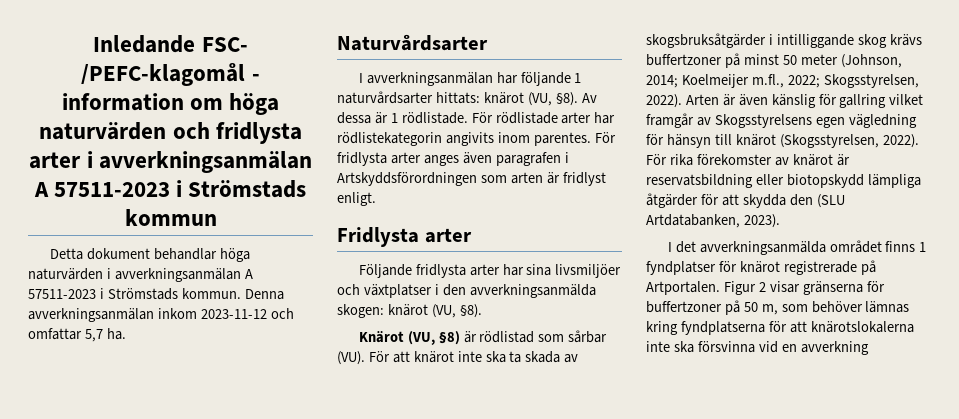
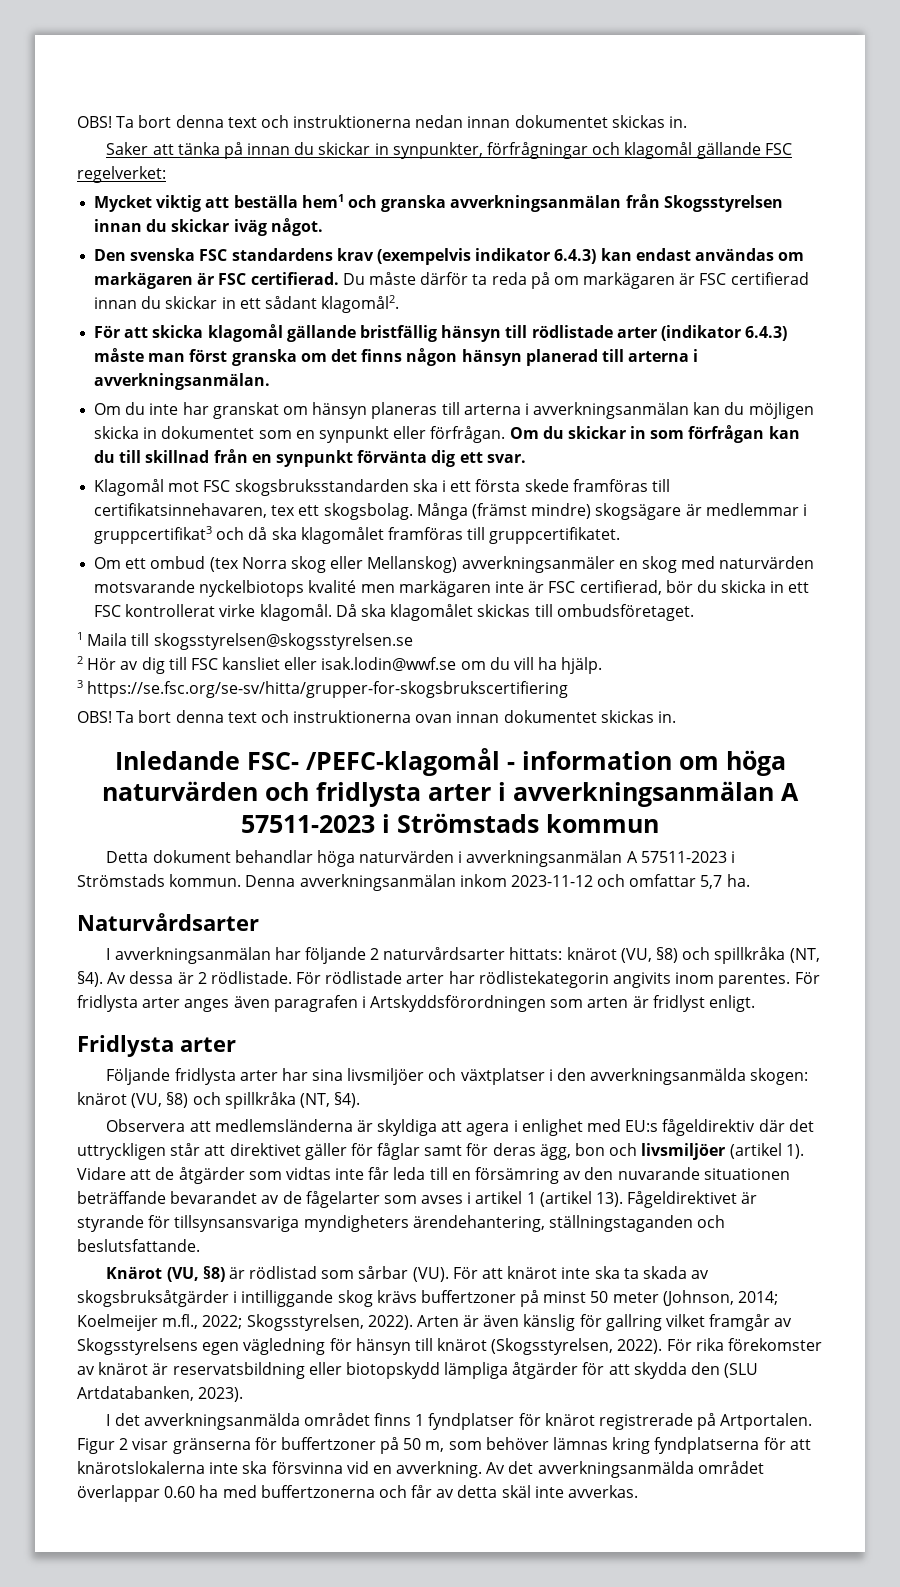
+ OBS! Ta bort denna text och instruktionerna nedan innan dokumentet skickas in.
+ Saker att tänka på innan du skickar in synpunkter, förfrågningar och klagomål gällande FSC regelverket:
+ Mycket viktig att beställa hem1 och granska avverkningsanmälan från Skogsstyrelsen innan du skickar iväg något.
+ Den svenska FSC standardens krav (exempelvis indikator 6.4.3) kan endast användas om markägaren är FSC certifierad. Du måste därför ta reda på om markägaren är FSC certifierad innan du skickar in ett sådant klagomål2.
+ För att skicka klagomål gällande bristfällig hänsyn till rödlistade arter (indikator 6.4.3) måste man först granska om det finns någon hänsyn planerad till arterna i avverkningsanmälan.
+ Om du inte har granskat om hänsyn planeras till arterna i avverkningsanmälan kan du möjligen skicka in dokumentet som en synpunkt eller förfrågan. Om du skickar in som förfrågan kan du till skillnad från en synpunkt förvänta dig ett svar.
+ Klagomål mot FSC skogsbruksstandarden ska i ett första skede framföras till certifikatsinnehavaren, tex ett skogsbolag. Många (främst mindre) skogsägare är medlemmar i gruppcertifikat3 och då ska klagomålet framföras till gruppcertifikatet.
+ Om ett ombud (tex Norra skog eller Mellanskog) avverkningsanmäler en skog med naturvärden motsvarande nyckelbiotops kvalité men markägaren inte är FSC certifierad, bör du skicka in ett FSC kontrollerat virke klagomål. Då ska klagomålet skickas till ombudsföretaget.
+ 1 Maila till skogsstyrelsen@skogsstyrelsen.se
+ 2 Hör av dig till FSC kansliet eller isak.lodin@wwf.se om du vill ha hjälp.
+ 3 https://se.fsc.org/se-sv/hitta/grupper-for-skogsbrukscertifiering
+ OBS! Ta bort denna text och instruktionerna ovan innan dokumentet skickas in.
- I avverkningsanmälan har följande 1 naturvårdsarter hittats: knärot (VU, §8).
+ I avverkningsanmälan har följande 2 naturvårdsarter hittats: knärot (VU, §8) och spillkråka (NT, §4).
- Av dessa är 1 rödlistade.
+ Av dessa är 2 rödlistade.
- Följande fridlysta arter har sina livsmiljöer och växtplatser i den avverkningsanmälda skogen: knärot (VU, §8).
+ Följande fridlysta arter har sina livsmiljöer och växtplatser i den avverkningsanmälda skogen: knärot (VU, §8) och spillkråka (NT, §4).
+ Observera att medlemsländerna är skyldiga att agera i enlighet med EU:s fågeldirektiv där det uttryckligen står att direktivet gäller för fåglar samt för deras ägg, bon och livsmiljöer (artikel 1). Vidare att de åtgärder som vidtas inte får leda till en försämring av den nuvarande situationen beträffande bevarandet av de fågelarter som avses i artikel 1 (artikel 13). Fågeldirektivet är styrande för tillsynsansvariga myndigheters ärendehantering, ställningstaganden och beslutsfattande.
- Figur 2 visar gränserna för buffertzoner på 50 m, som behöver lämnas kring fyndplatserna för att knärotslokalerna inte ska försvinna vid en avverkning
+ Figur 2 visar gränserna för buffertzoner på 50 m, som behöver lämnas kring fyndplatserna för att knärotslokalerna inte ska försvinna vid en avverkning. Av det avverkningsanmälda området överlappar 0.60 ha med buffertzonerna och får av detta skäl inte avverkas.

